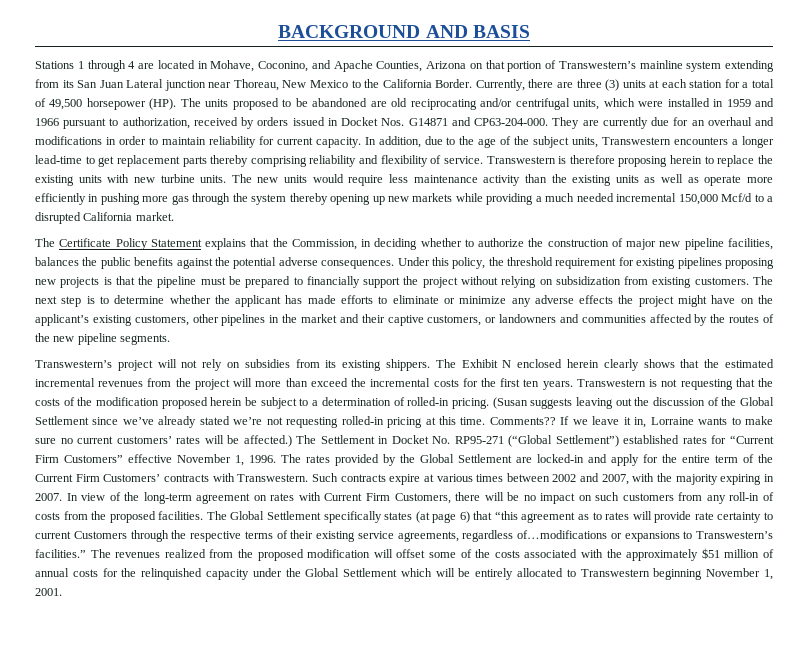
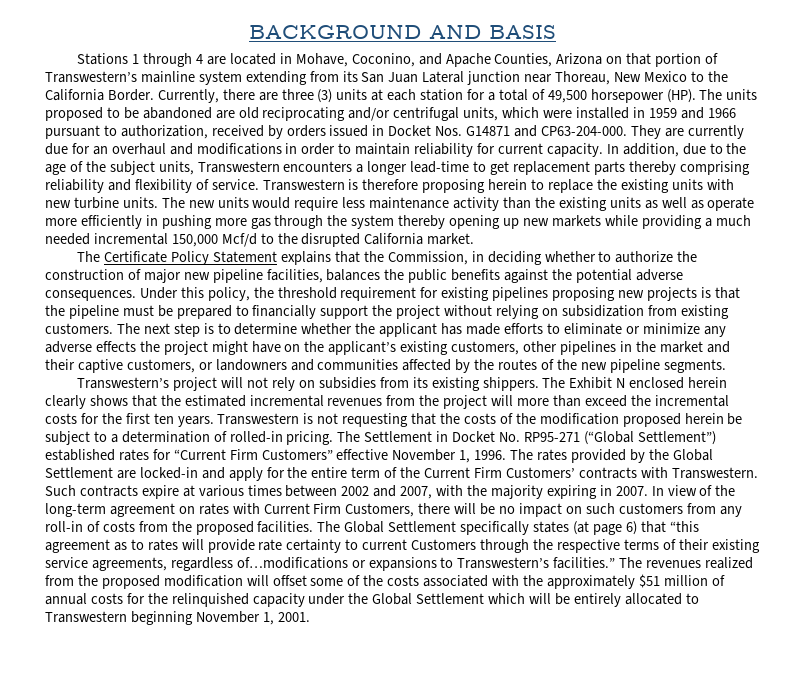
- The new units would require less maintenance activity than the existing units as well as operate more efficiently in pushing more gas through the system thereby opening up new markets while providing a much needed incremental 150,000 Mcf/d to a disrupted California market.
+ The new units would require less maintenance activity than the existing units as well as operate more efficiently in pushing more gas through the system thereby opening up new markets while providing a much needed incremental 150,000 Mcf/d to the disrupted California market.
- (Susan suggests leaving out the discussion of the Global Settlement since we’ve already stated we’re not requesting rolled-in pricing at this time. Comments?? If we leave it in, Lorraine wants to make sure no current customers’ rates will be affected.)

